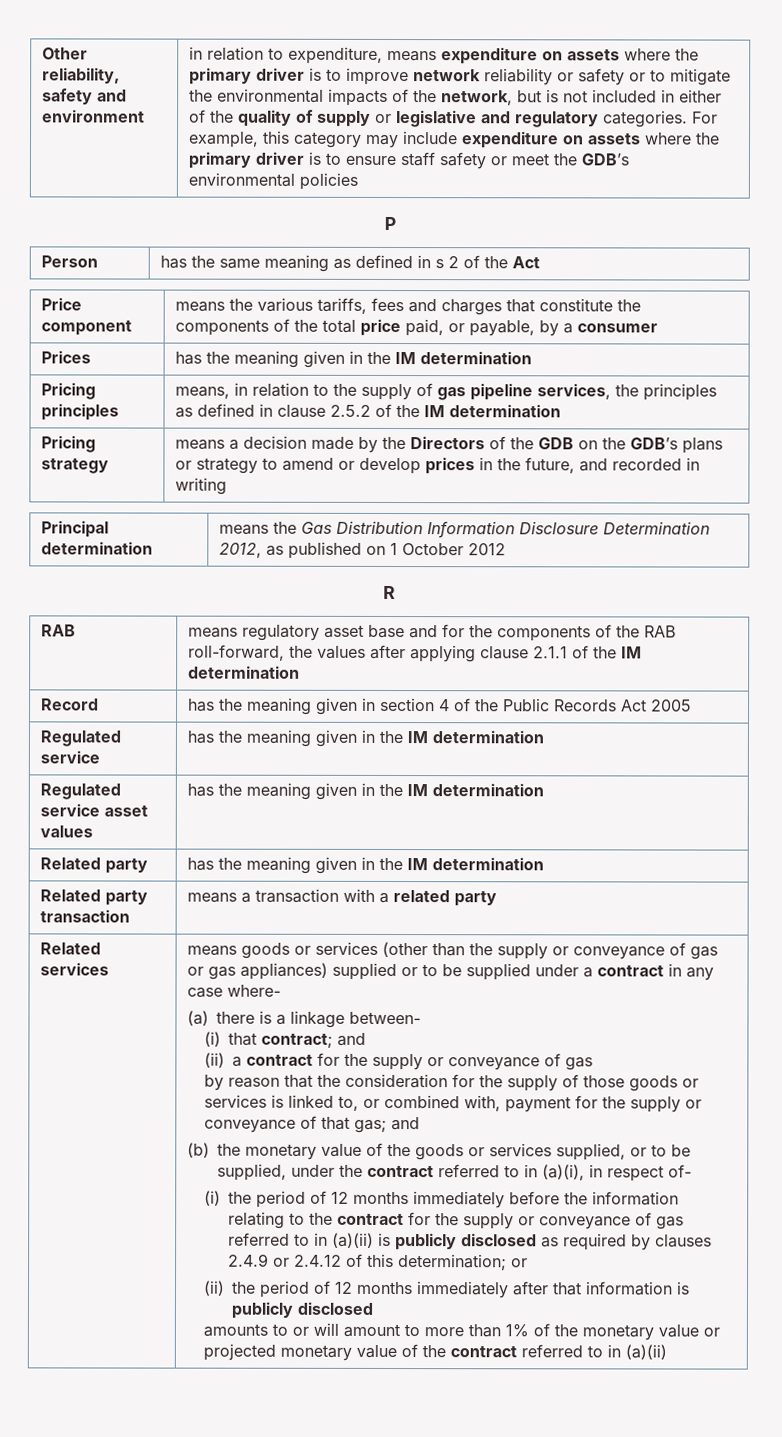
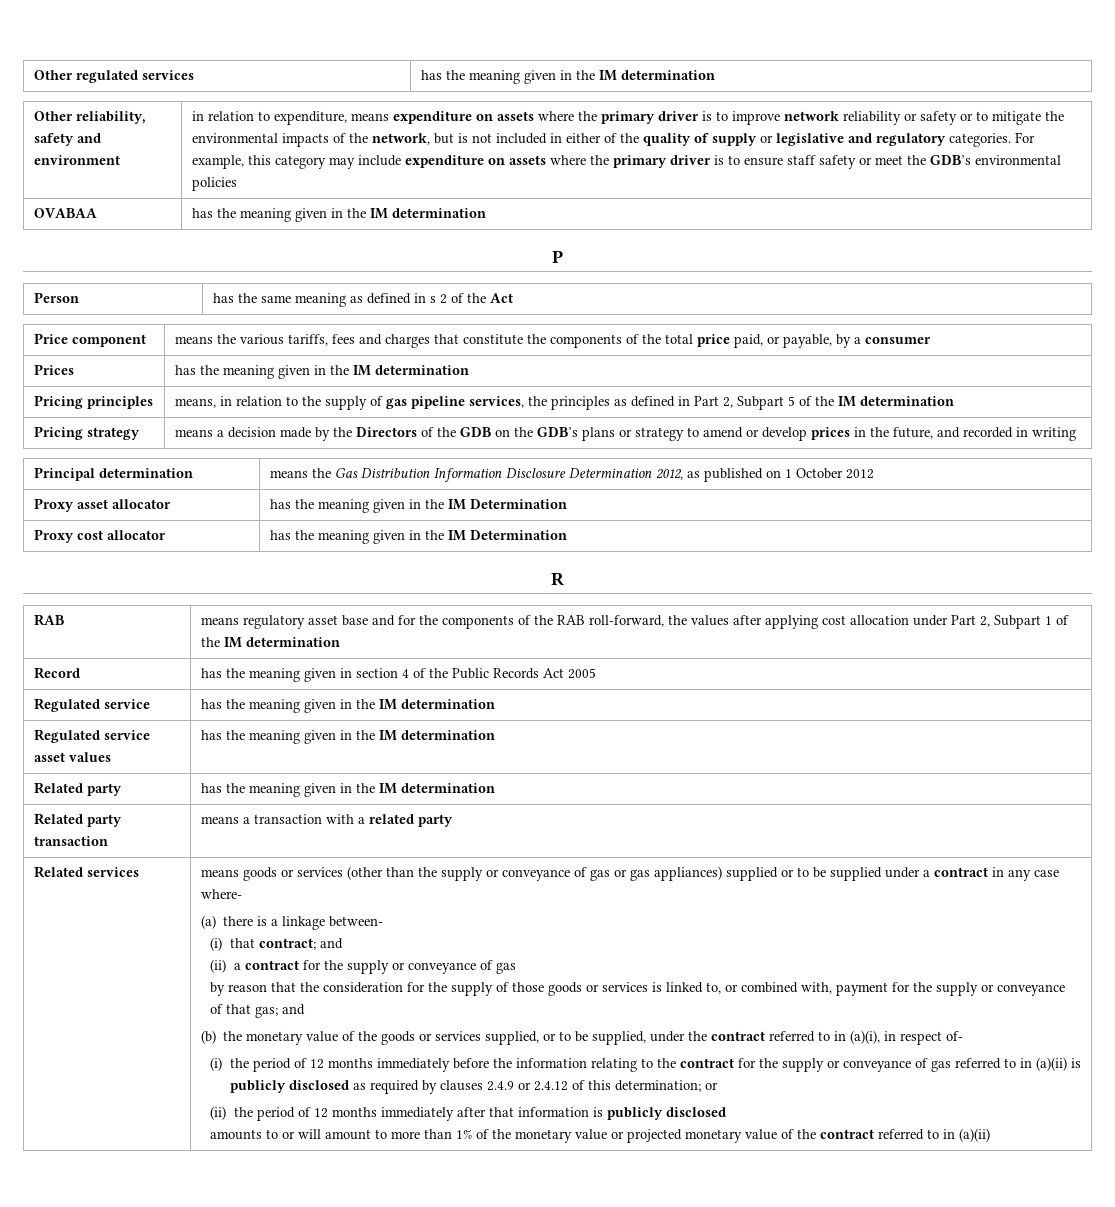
+ Other regulated services | has the meaning given in the IM determination
+ OVABAA | has the meaning given in the IM determination
- Pricing principles | means, in relation to the supply of gas pipeline services, the principles as defined in clause 2.5.2 of the IM determination
+ Pricing principles | means, in relation to the supply of gas pipeline services, the principles as defined in Part 2, Subpart 5 of the IM determination
+ Proxy asset allocator | has the meaning given in the IM Determination
+ Proxy cost allocator | has the meaning given in the IM Determination
- RAB | means regulatory asset base and for the components of the RAB roll-forward, the values after applying clause 2.1.1 of the IM determination
+ RAB | means regulatory asset base and for the components of the RAB roll-forward, the values after applying cost allocation under Part 2, Subpart 1 of the IM determination

